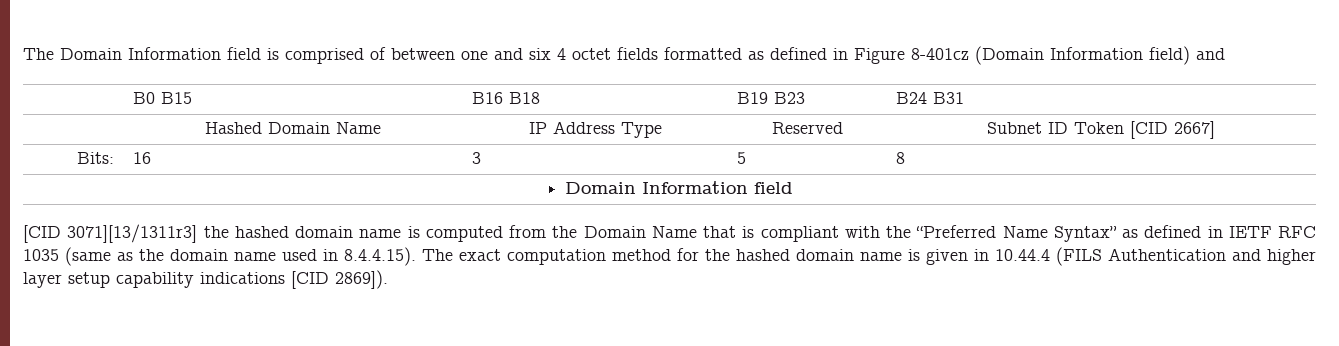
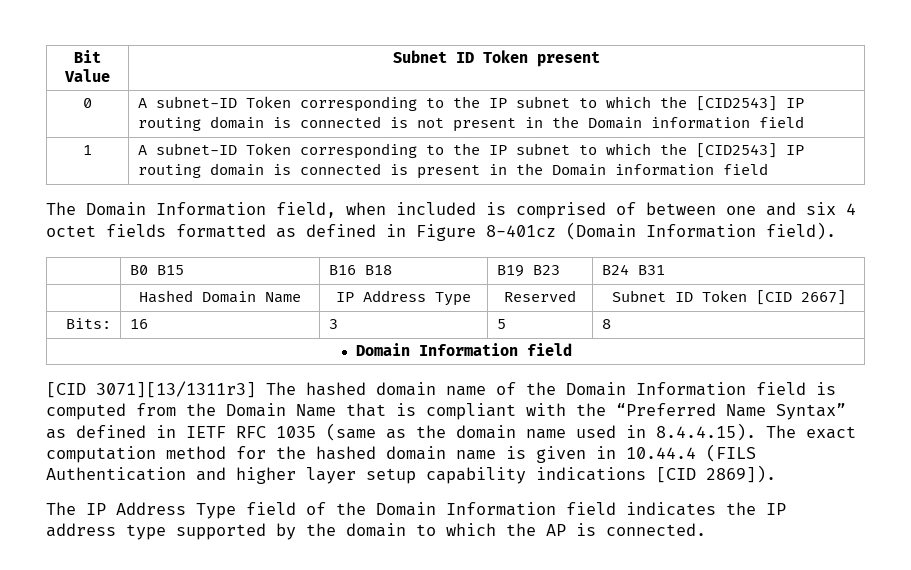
- The Domain Information field is comprised of between one and six 4 octet fields formatted as defined in Figure 8-401cz (Domain Information field) and
+ Bit Value | Subnet ID Token present
+ 0 | A subnet-ID Token corresponding to the IP subnet to which the [CID2543] IP routing domain is connected is not present in the Domain information field
+ 1 | A subnet-ID Token corresponding to the IP subnet to which the [CID2543] IP routing domain is connected is present in the Domain information field
+ The Domain Information field, when included is comprised of between one and six 4 octet fields formatted as defined in Figure 8-401cz (Domain Information field).
- [CID 3071][13/1311r3] the hashed domain name is computed from the Domain Name that is compliant with the “Preferred Name Syntax” as defined in IETF RFC 1035 (same as the domain name used in 8.4.4.15). The exact computation method for the hashed domain name is given in 10.44.4 (FILS Authentication and higher layer setup capability indications [CID 2869]).
+ [CID 3071][13/1311r3] The hashed domain name of the Domain Information field is computed from the Domain Name that is compliant with the “Preferred Name Syntax” as defined in IETF RFC 1035 (same as the domain name used in 8.4.4.15). The exact computation method for the hashed domain name is given in 10.44.4 (FILS Authentication and higher layer setup capability indications [CID 2869]).
+ The IP Address Type field of the Domain Information field indicates the IP address type supported by the domain to which the AP is connected.

